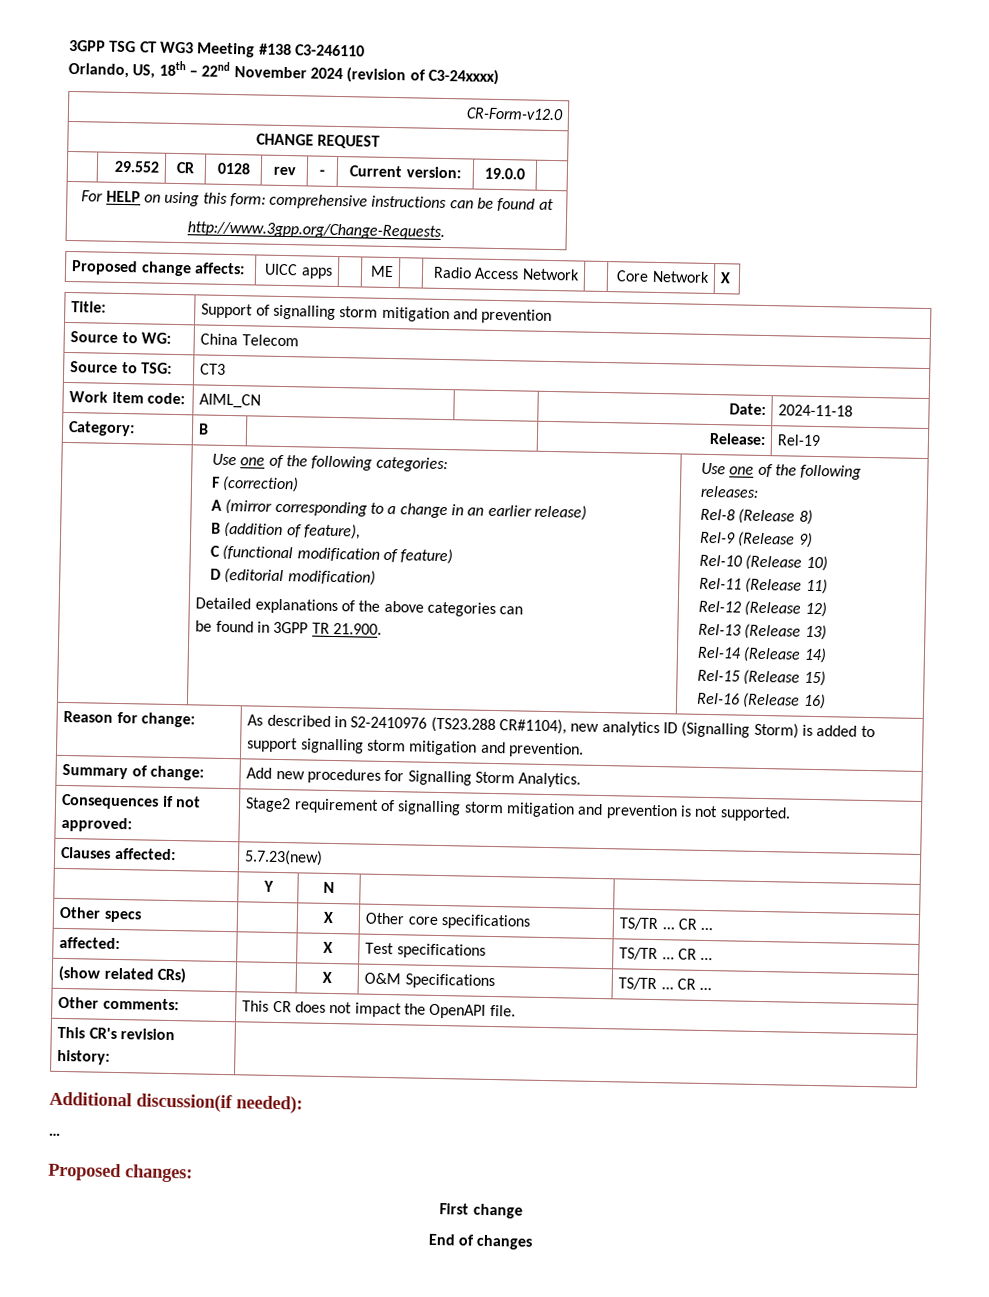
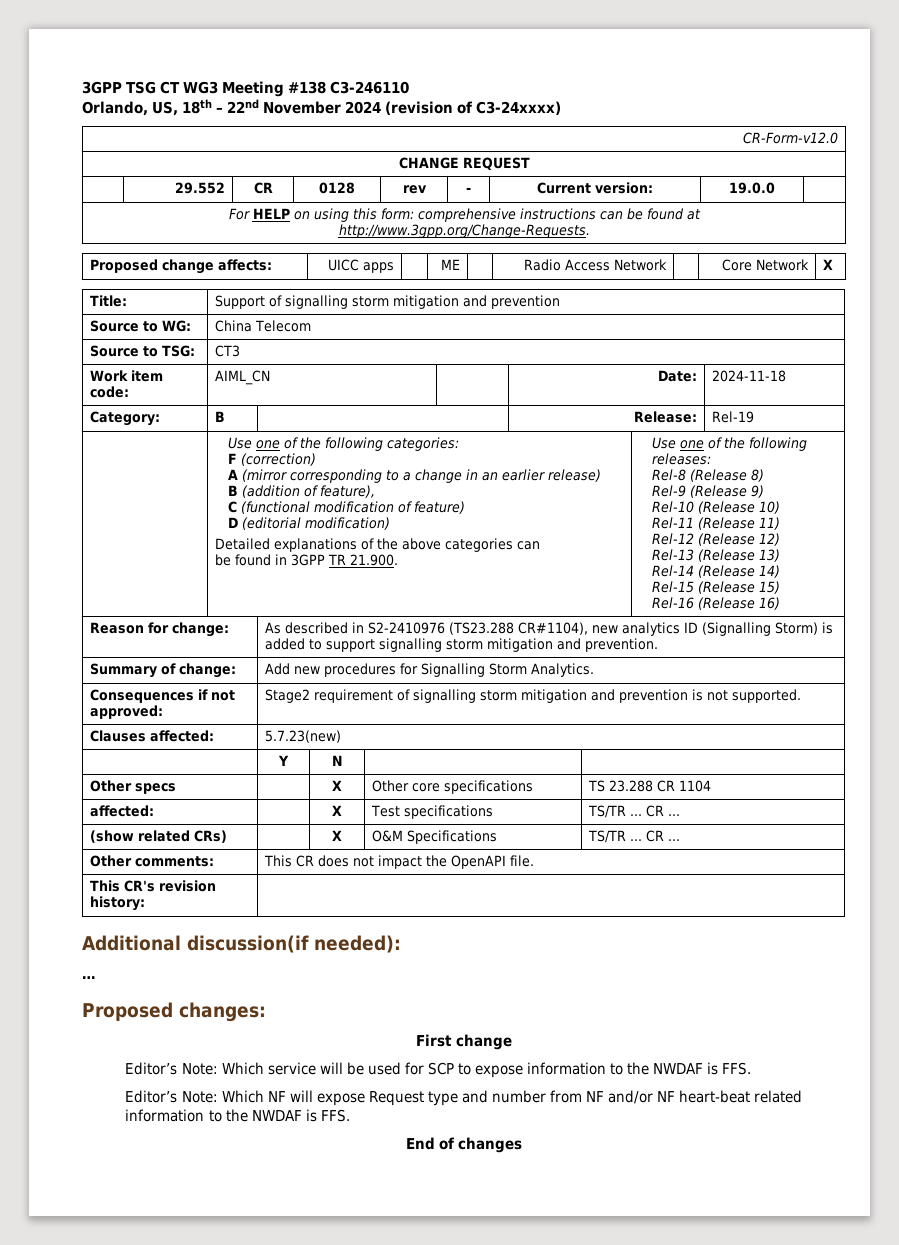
- Other specs | | X | Other core specifications | TS/TR ... CR ...
+ Other specs | | X | Other core specifications | TS 23.288 CR 1104
+ Editor’s Note: Which service will be used for SCP to expose information to the NWDAF is FFS.
+ Editor’s Note: Which NF will expose Request type and number from NF and/or NF heart-beat related information to the NWDAF is FFS.

